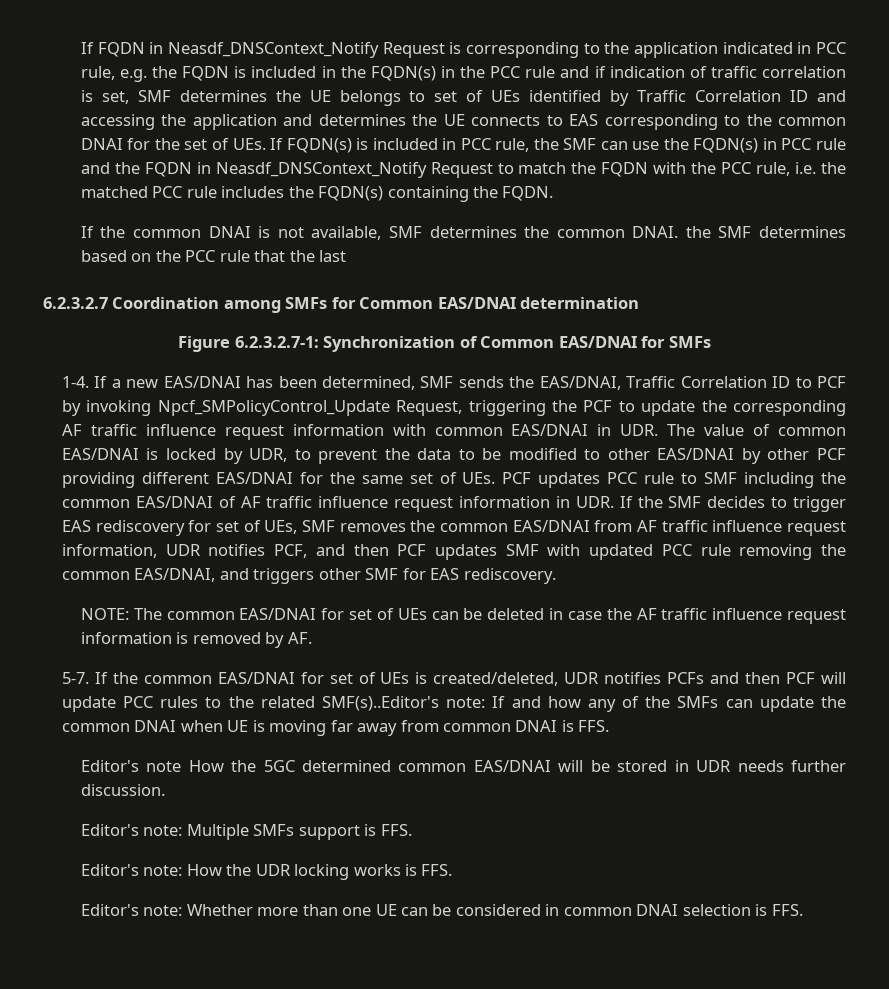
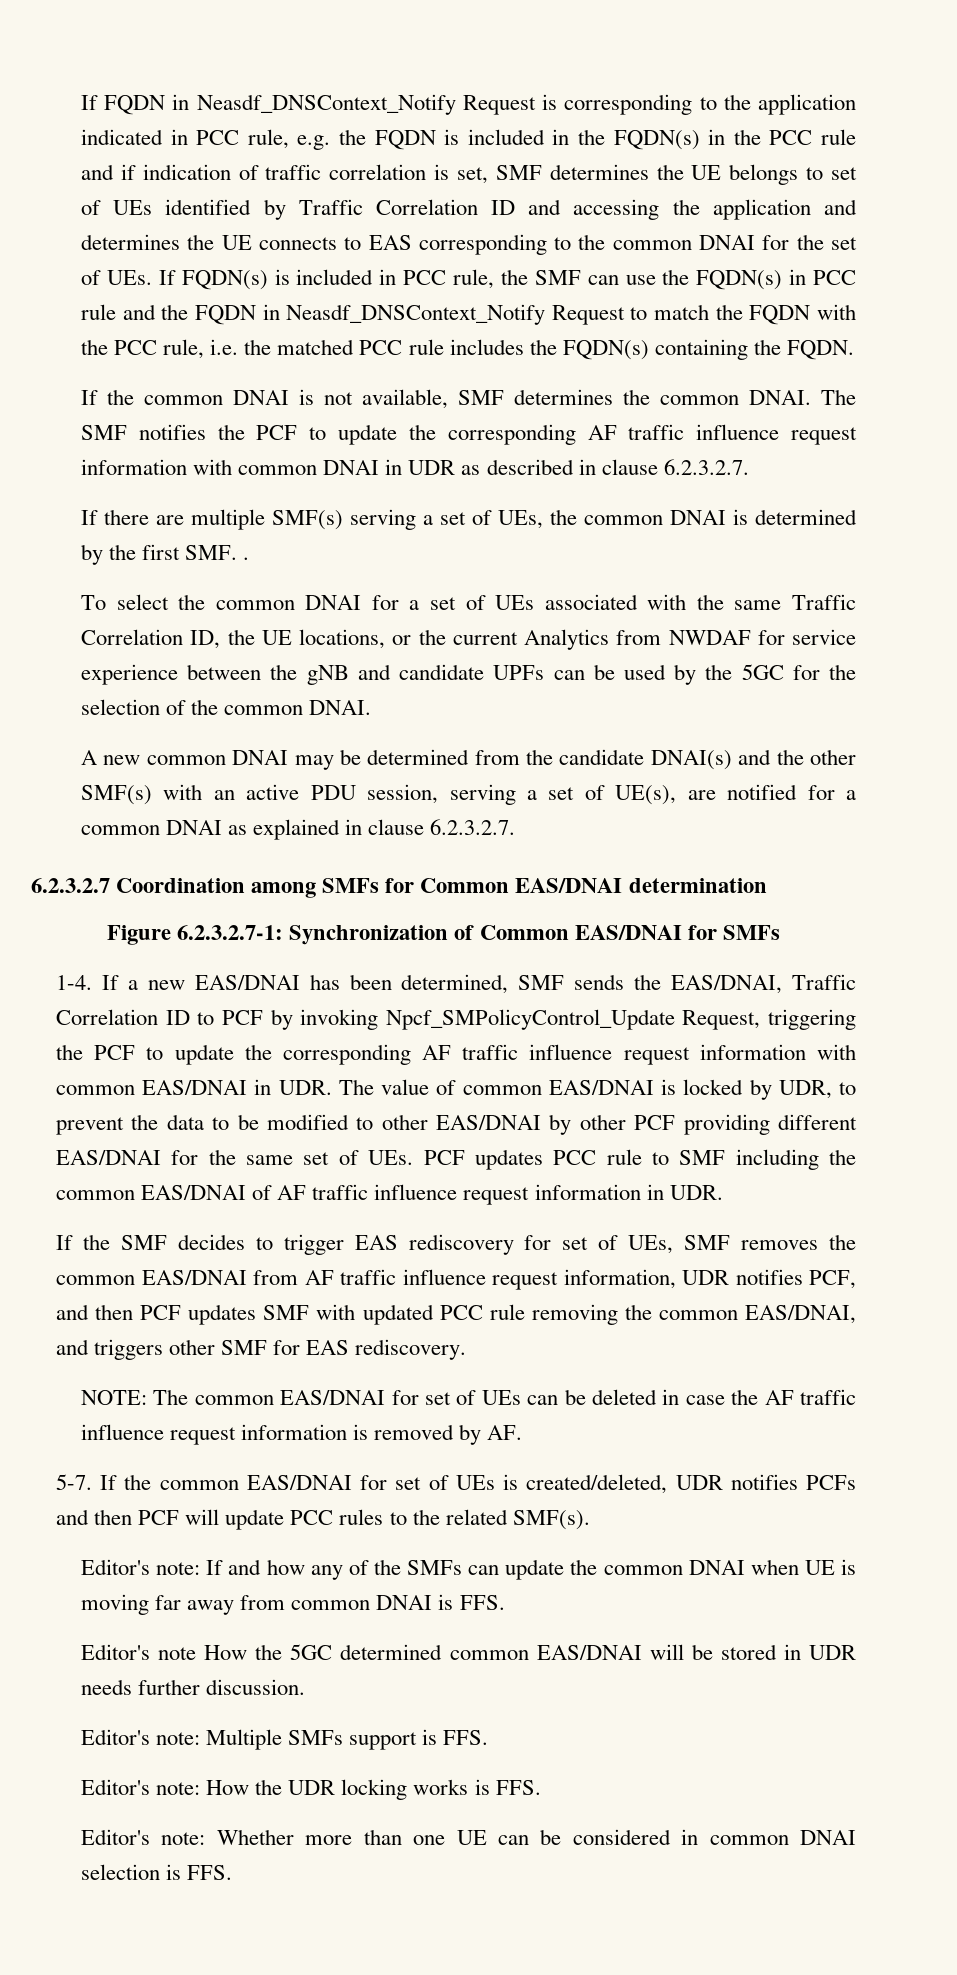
- If the common DNAI is not available, SMF determines the common DNAI. the SMF determines based on the PCC rule that the last
+ If the common DNAI is not available, SMF determines the common DNAI. The SMF notifies the PCF to update the corresponding AF traffic influence request information with common DNAI in UDR as described in clause 6.2.3.2.7.
+ If there are multiple SMF(s) serving a set of UEs, the common DNAI is determined by the first SMF. .
+ To select the common DNAI for a set of UEs associated with the same Traffic Correlation ID, the UE locations, or the current Analytics from NWDAF for service experience between the gNB and candidate UPFs can be used by the 5GC for the selection of the common DNAI.
+ A new common DNAI may be determined from the candidate DNAI(s) and the other SMF(s) with an active PDU session, serving a set of UE(s), are notified for a common DNAI as explained in clause 6.2.3.2.7.
- If a new EAS/DNAI has been determined, SMF sends the EAS/DNAI, Traffic Correlation ID to PCF by invoking Npcf_SMPolicyControl_Update Request, triggering the PCF to update the corresponding AF traffic influence request information with common EAS/DNAI in UDR. The value of common EAS/DNAI is locked by UDR, to prevent the data to be modified to other EAS/DNAI by other PCF providing different EAS/DNAI for the same set of UEs. PCF updates PCC rule to SMF including the common EAS/DNAI of AF traffic influence request information in UDR. If the SMF decides to trigger EAS rediscovery for set of UEs, SMF removes the common EAS/DNAI from AF traffic influence request information, UDR notifies PCF, and then PCF updates SMF with updated PCC rule removing the common EAS/DNAI, and triggers other SMF for EAS rediscovery.
+ If a new EAS/DNAI has been determined, SMF sends the EAS/DNAI, Traffic Correlation ID to PCF by invoking Npcf_SMPolicyControl_Update Request, triggering the PCF to update the corresponding AF traffic influence request information with common EAS/DNAI in UDR. The value of common EAS/DNAI is locked by UDR, to prevent the data to be modified to other EAS/DNAI by other PCF providing different EAS/DNAI for the same set of UEs. PCF updates PCC rule to SMF including the common EAS/DNAI of AF traffic influence request information in UDR.
+ If the SMF decides to trigger EAS rediscovery for set of UEs, SMF removes the common EAS/DNAI from AF traffic influence request information, UDR notifies PCF, and then PCF updates SMF with updated PCC rule removing the common EAS/DNAI, and triggers other SMF for EAS rediscovery.
- If the common EAS/DNAI for set of UEs is created/deleted, UDR notifies PCFs and then PCF will update PCC rules to the related SMF(s)..Editor's note: If and how any of the SMFs can update the common DNAI when UE is moving far away from common DNAI is FFS.
+ If the common EAS/DNAI for set of UEs is created/deleted, UDR notifies PCFs and then PCF will update PCC rules to the related SMF(s).
+ Editor's note: If and how any of the SMFs can update the common DNAI when UE is moving far away from common DNAI is FFS.

